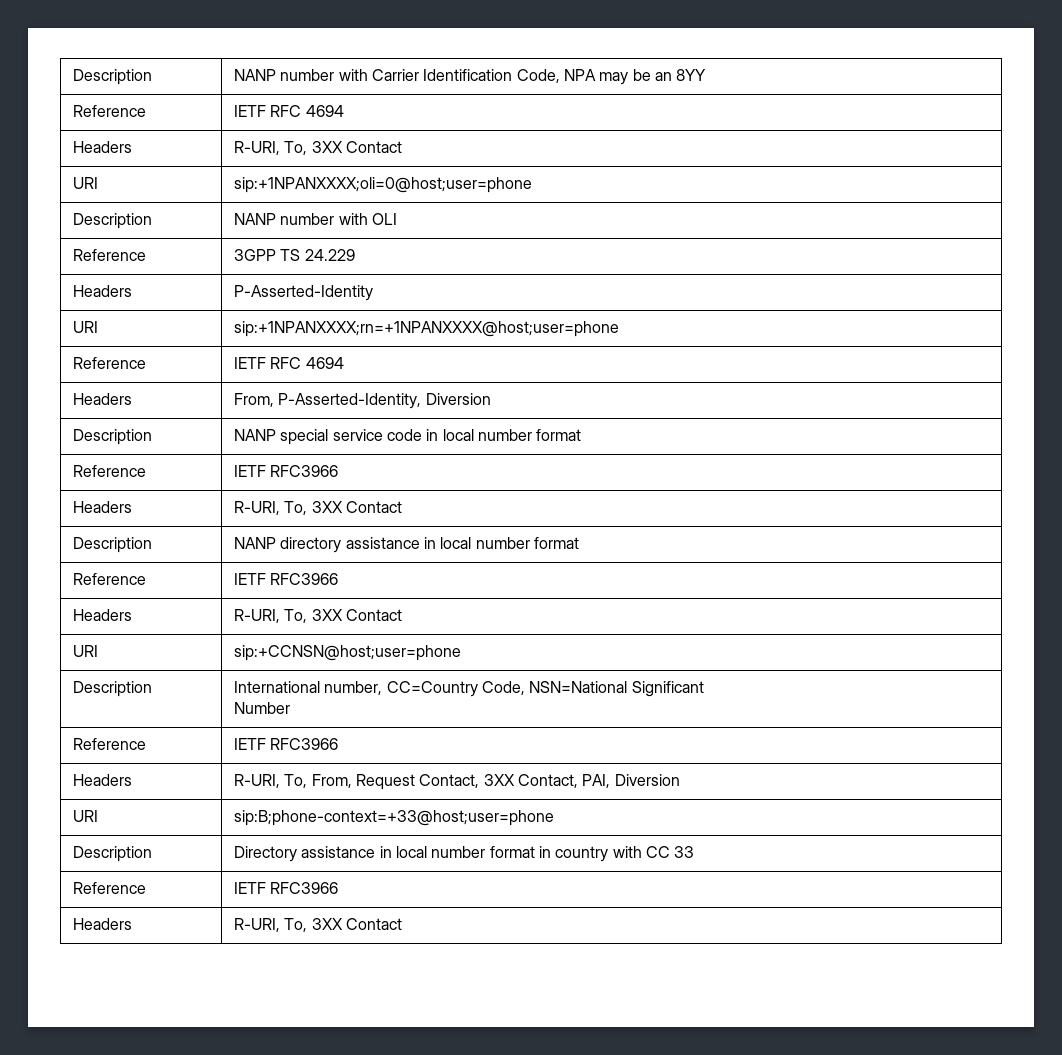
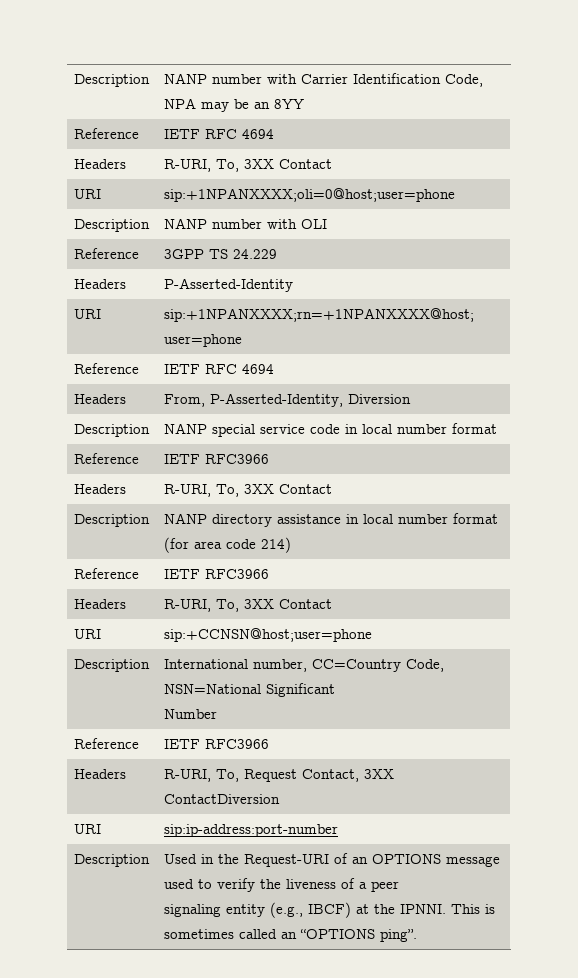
- Description | NANP directory assistance in local number format
+ Description | NANP directory assistance in local number format (for area code 214)
- Headers | R-URI, To, From, Request Contact, 3XX Contact, PAI, Diversion
- URI | sip:B;phone-context=+33@host;user=phone
- Description | Directory assistance in local number format in country with CC 33
- Reference | IETF RFC3966
- Headers | R-URI, To, 3XX Contact
+ Headers | R-URI, To, Request Contact, 3XX ContactDiversion
+ URI | sip:ip-address:port-number
+ Description | Used in the Request-URI of an OPTIONS message used to verify the liveness of a peer
+ signaling entity (e.g., IBCF) at the IPNNI. This is sometimes called an “OPTIONS ping”.

